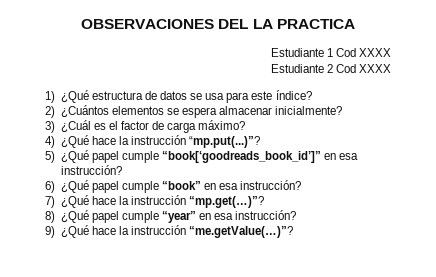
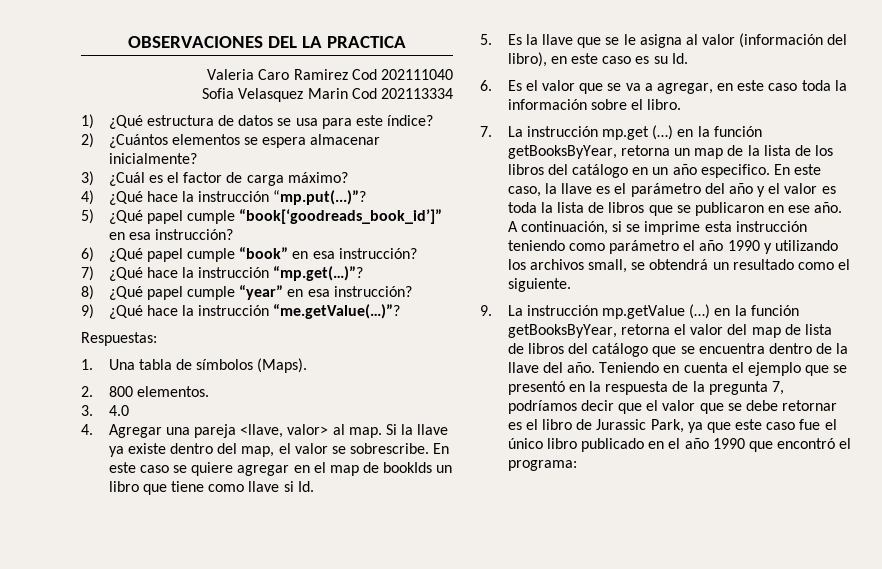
- Estudiante 1 Cod XXXX
- Estudiante 2 Cod XXXX
+ Valeria Caro Ramirez Cod 202111040
+ Sofia Velasquez Marin Cod 202113334
+ Respuestas:
+ 1. Una tabla de símbolos (Maps).
+ 2. 800 elementos.
+ 3. 4.0
+ 4. Agregar una pareja <llave, valor> al map. Si la llave ya existe dentro del map, el valor se sobrescribe. En este caso se quiere agregar en el map de bookIds un libro que tiene como llave si Id.
+ 5. Es la llave que se le asigna al valor (información del libro), en este caso es su Id.
+ 6. Es el valor que se va a agregar, en este caso toda la información sobre el libro.
+ 7. La instrucción mp.get (…) en la función getBooksByYear, retorna un map de la lista de los libros del catálogo en un año especifico. En este caso, la llave es el parámetro del año y el valor es toda la lista de libros que se publicaron en ese año. A continuación, si se imprime esta instrucción teniendo como parámetro el año 1990 y utilizando los archivos small, se obtendrá un resultado como el siguiente.
+ 9. La instrucción mp.getValue (…) en la función getBooksByYear, retorna el valor del map de lista de libros del catálogo que se encuentra dentro de la llave del año. Teniendo en cuenta el ejemplo que se presentó en la respuesta de la pregunta 7, podríamos decir que el valor que se debe retornar es el libro de Jurassic Park, ya que este caso fue el único libro publicado en el año 1990 que encontró el programa:

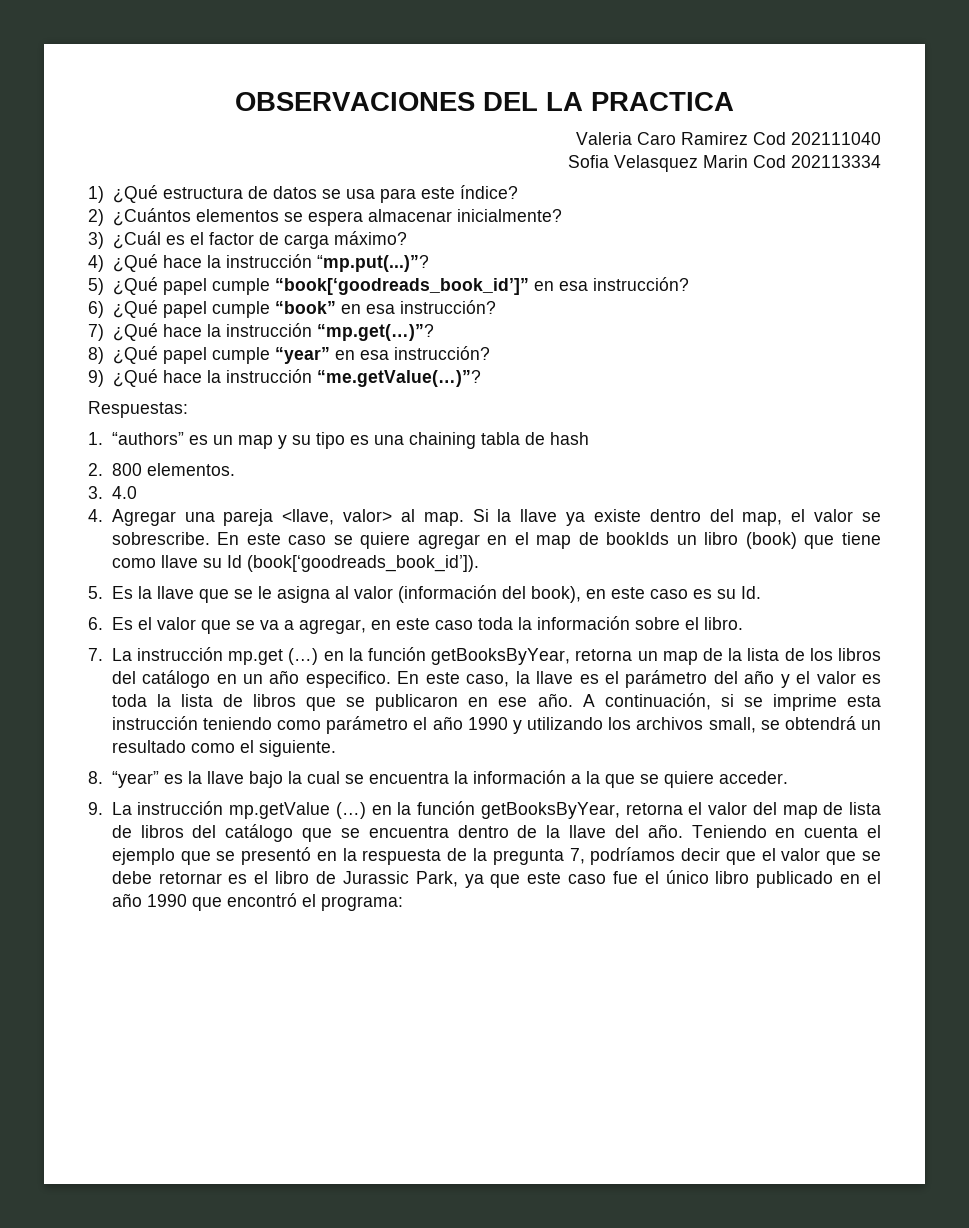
- 1. Una tabla de símbolos (Maps).
+ 1. “authors” es un map y su tipo es una chaining tabla de hash
- En este caso se quiere agregar en el map de bookIds un libro que tiene como llave si Id.
+ En este caso se quiere agregar en el map de bookIds un libro (book) que tiene como llave su Id (book[‘goodreads_book_id’]).
- 5. Es la llave que se le asigna al valor (información del libro), en este caso es su Id.
+ 5. Es la llave que se le asigna al valor (información del book), en este caso es su Id.
+ 8. “year” es la llave bajo la cual se encuentra la información a la que se quiere acceder.

